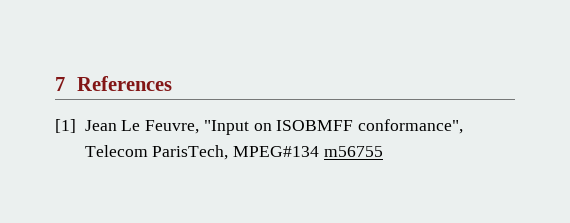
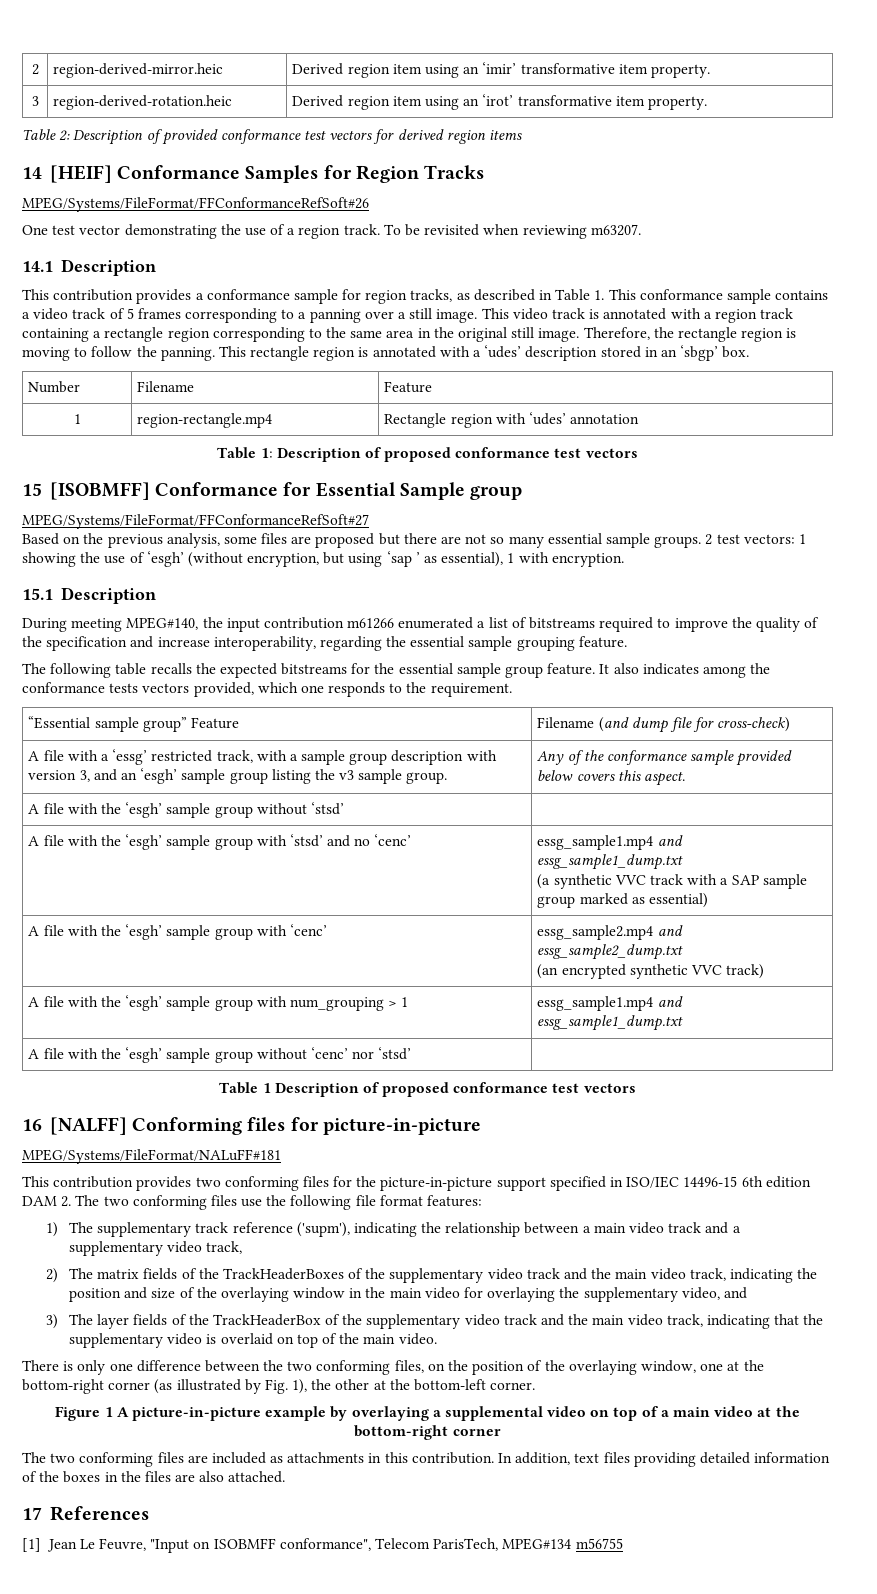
- 7 References
+ 2 | region-derived-mirror.heic | Derived region item using an ‘imir’ transformative item property.
+ 3 | region-derived-rotation.heic | Derived region item using an ‘irot’ transformative item property.
+ Table 2: Description of provided conformance test vectors for derived region items
+ 14 [HEIF] Conformance Samples for Region Tracks
+ MPEG/Systems/FileFormat/FFConformanceRefSoft#26
+ One test vector demonstrating the use of a region track. To be revisited when reviewing m63207.
+ 14.1 Description
+ This contribution provides a conformance sample for region tracks, as described in Table 1. This conformance sample contains a video track of 5 frames corresponding to a panning over a still image. This video track is annotated with a region track containing a rectangle region corresponding to the same area in the original still image. Therefore, the rectangle region is moving to follow the panning. This rectangle region is annotated with a ‘udes’ description stored in an ‘sbgp’ box.
+ Number | Filename | Feature
+ 1 | region-rectangle.mp4 | Rectangle region with ‘udes’ annotation
+ Table 1: Description of proposed conformance test vectors
+ 15 [ISOBMFF] Conformance for Essential Sample group
+ MPEG/Systems/FileFormat/FFConformanceRefSoft#27
+ Based on the previous analysis, some files are proposed but there are not so many essential sample groups. 2 test vectors: 1 showing the use of ‘esgh’ (without encryption, but using ‘sap ’ as essential), 1 with encryption.
+ 15.1 Description
+ During meeting MPEG#140, the input contribution m61266 enumerated a list of bitstreams required to improve the quality of the specification and increase interoperability, regarding the essential sample grouping feature.
+ The following table recalls the expected bitstreams for the essential sample group feature. It also indicates among the conformance tests vectors provided, which one responds to the requirement.
+ “Essential sample group” Feature | Filename (and dump file for cross-check)
+ A file with a ‘essg’ restricted track, with a sample group description with version 3, and an ‘esgh’ sample group listing the v3 sample group. | Any of the conformance sample provided below covers this aspect.
+ A file with the ‘esgh’ sample group without ‘stsd’ |
+ A file with the ‘esgh’ sample group with ‘stsd’ and no ‘cenc’ | essg_sample1.mp4 and essg_sample1_dump.txt
+ (a synthetic VVC track with a SAP sample group marked as essential)
+ A file with the ‘esgh’ sample group with ‘cenc’ | essg_sample2.mp4 and essg_sample2_dump.txt
+ (an encrypted synthetic VVC track)
+ A file with the ‘esgh’ sample group with num_grouping > 1 | essg_sample1.mp4 and essg_sample1_dump.txt
+ A file with the ‘esgh’ sample group without ‘cenc’ nor ‘stsd’ |
+ Table 1 Description of proposed conformance test vectors
+ 16 [NALFF] Conforming files for picture-in-picture
+ MPEG/Systems/FileFormat/NALuFF#181
+ This contribution provides two conforming files for the picture-in-picture support specified in ISO/IEC 14496-15 6th edition DAM 2. The two conforming files use the following file format features:
+ 1) The supplementary track reference ('supm'), indicating the relationship between a main video track and a supplementary video track,
+ 2) The matrix fields of the TrackHeaderBoxes of the supplementary video track and the main video track, indicating the position and size of the overlaying window in the main video for overlaying the supplementary video, and
+ 3) The layer fields of the TrackHeaderBox of the supplementary video track and the main video track, indicating that the supplementary video is overlaid on top of the main video.
+ There is only one difference between the two conforming files, on the position of the overlaying window, one at the bottom-right corner (as illustrated by Fig. 1), the other at the bottom-left corner.
+ Figure 1 A picture-in-picture example by overlaying a supplemental video on top of a main video at the bottom-right corner
+ The two conforming files are included as attachments in this contribution. In addition, text files providing detailed information of the boxes in the files are also attached.
+ 17 References

